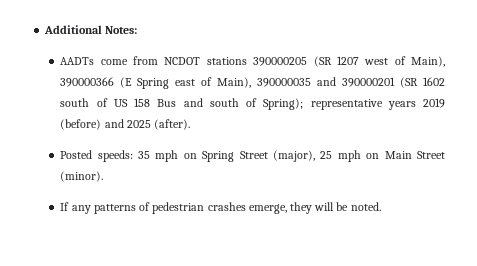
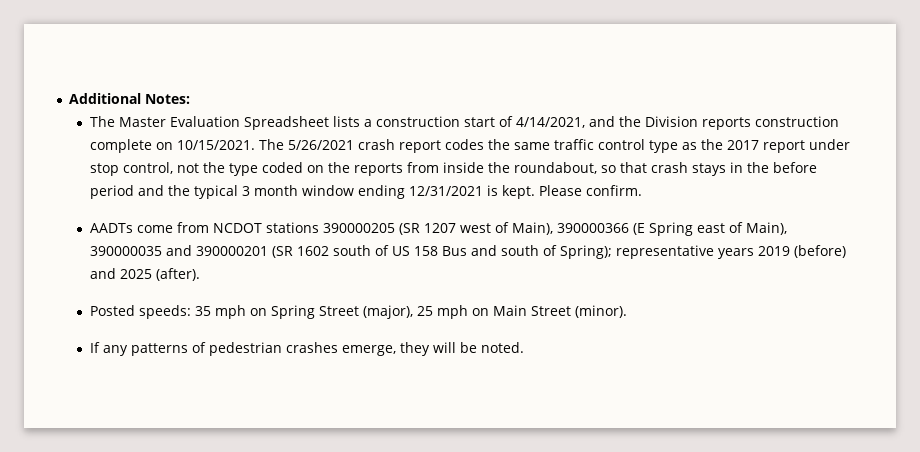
+ The Master Evaluation Spreadsheet lists a construction start of 4/14/2021, and the Division reports construction complete on 10/15/2021. The 5/26/2021 crash report codes the same traffic control type as the 2017 report under stop control, not the type coded on the reports from inside the roundabout, so that crash stays in the before period and the typical 3 month window ending 12/31/2021 is kept. Please confirm.

